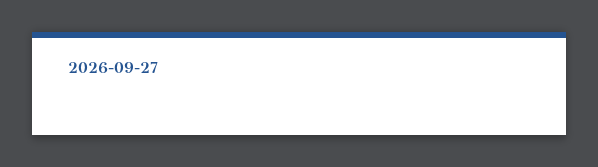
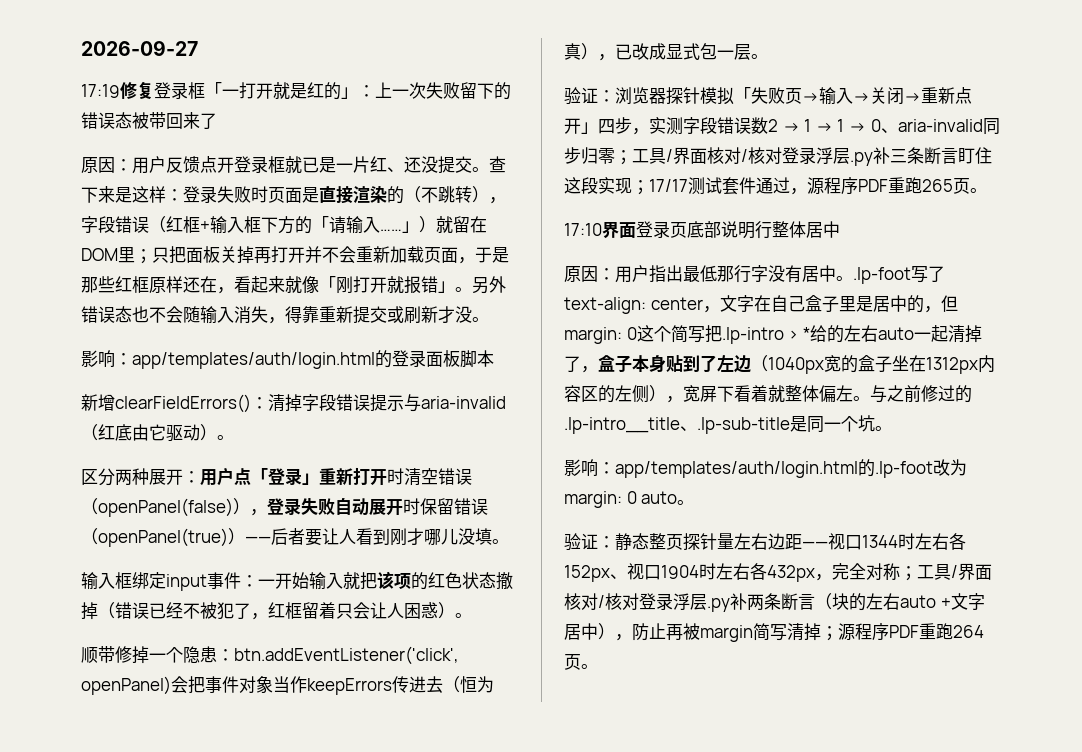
+ 17:19修复登录框「一打开就是红的」：上一次失败留下的错误态被带回来了
+ 原因：用户反馈点开登录框就已是一片红、还没提交。查下来是这样：登录失败时页面是直接渲染的（不跳转），字段错误（红框+输入框下方的「请输入……」）就留在DOM里；只把面板关掉再打开并不会重新加载页面，于是那些红框原样还在，看起来就像「刚打开就报错」。另外错误态也不会随输入消失，得靠重新提交或刷新才没。
+ 影响：app/templates/auth/login.html的登录面板脚本
+ 新增clearFieldErrors()：清掉字段错误提示与aria-invalid（红底由它驱动）。
+ 区分两种展开：用户点「登录」重新打开时清空错误（openPanel(false)），登录失败自动展开时保留错误（openPanel(true)）——后者要让人看到刚才哪儿没填。
+ 输入框绑定input事件：一开始输入就把该项的红色状态撤掉（错误已经不被犯了，红框留着只会让人困惑）。
+ 顺带修掉一个隐患：btn.addEventListener('click', openPanel)会把事件对象当作keepErrors传进去（恒为真），已改成显式包一层。
+ 验证：浏览器探针模拟「失败页→输入→关闭→重新点开」四步，实测字段错误数2 → 1 → 1 → 0、aria-invalid同步归零；工具/界面核对/核对登录浮层.py补三条断言盯住这段实现；17/17测试套件通过，源程序PDF重跑265页。
+ 17:10界面登录页底部说明行整体居中
+ 原因：用户指出最低那行字没有居中。.lp-foot写了text-align: center，文字在自己盒子里是居中的，但margin: 0这个简写把.lp-intro > *给的左右auto一起清掉了，盒子本身贴到了左边（1040px宽的盒子坐在1312px内容区的左侧），宽屏下看着就整体偏左。与之前修过的.lp-intro__title、.lp-sub-title是同一个坑。
+ 影响：app/templates/auth/login.html的.lp-foot改为margin: 0 auto。
+ 验证：静态整页探针量左右边距——视口1344时左右各152px、视口1904时左右各432px，完全对称；工具/界面核对/核对登录浮层.py补两条断言（块的左右auto +文字居中），防止再被margin简写清掉；源程序PDF重跑264页。

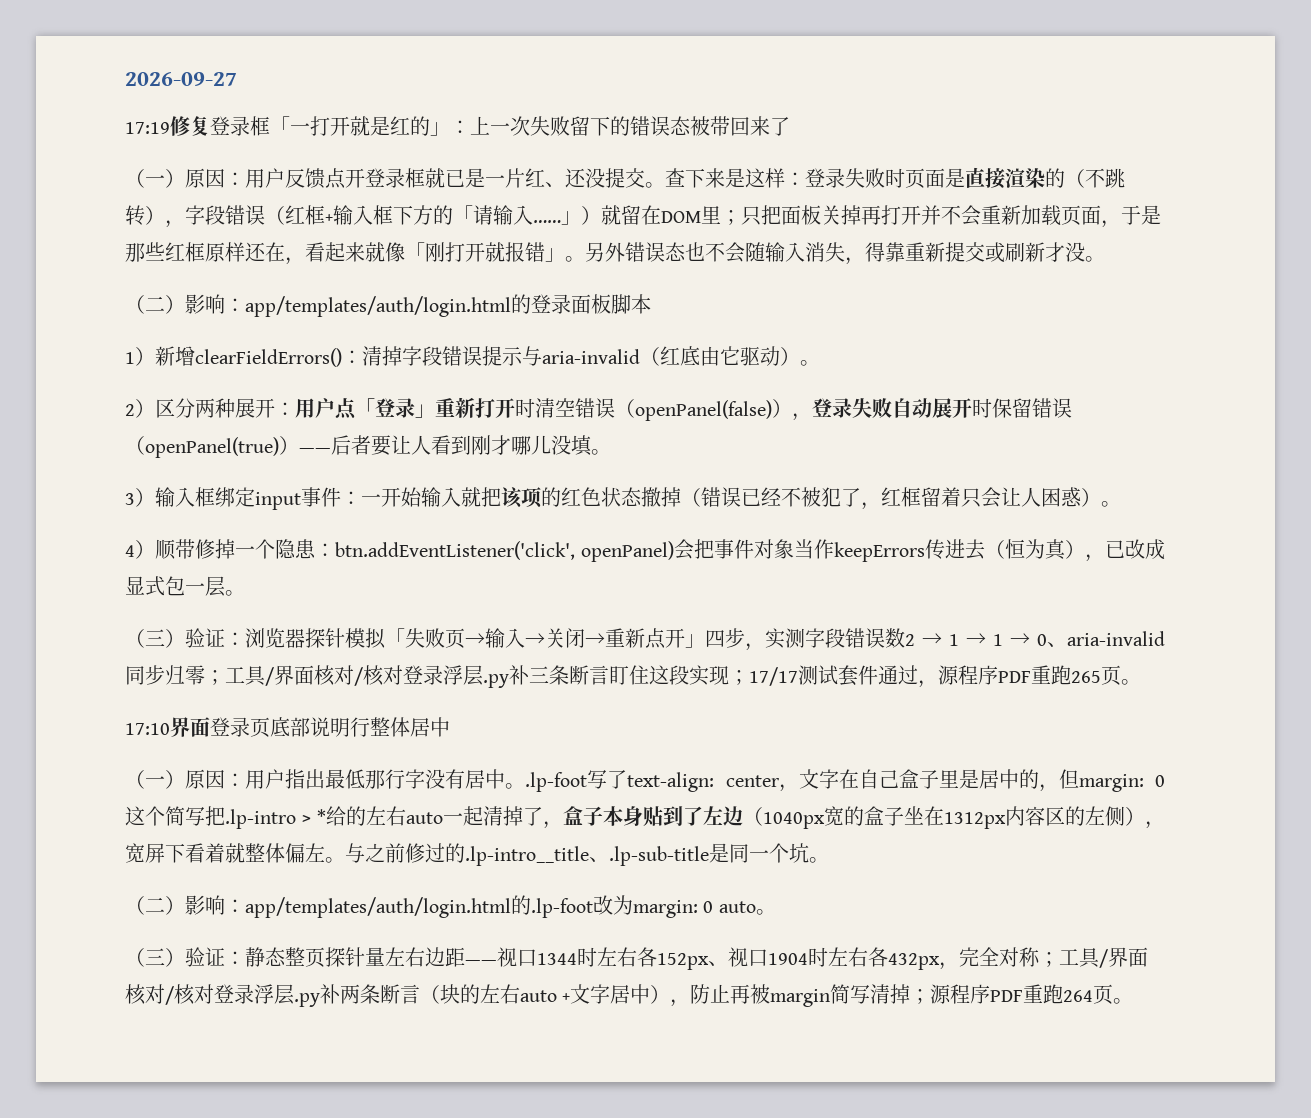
- 原因：用户反馈点开登录框就已是一片红、还没提交。
+ （一）原因：用户反馈点开登录框就已是一片红、还没提交。
- 影响：app/templates/auth/login.html的登录面板脚本
+ （二）影响：app/templates/auth/login.html的登录面板脚本
- 新增clearFieldErrors()：清掉字段错误提示与aria-invalid（红底由它驱动）。
+ 1）新增clearFieldErrors()：清掉字段错误提示与aria-invalid（红底由它驱动）。
- 区分两种展开：用户点「登录」重新打开时清空错误（openPanel(false)），登录失败自动展开时保留错误（openPanel(true)）——后者要让人看到刚才哪儿没填。
+ 2）区分两种展开：用户点「登录」重新打开时清空错误（openPanel(false)），登录失败自动展开时保留错误（openPanel(true)）——后者要让人看到刚才哪儿没填。
- 输入框绑定input事件：一开始输入就把该项的红色状态撤掉（错误已经不被犯了，红框留着只会让人困惑）。
+ 3）输入框绑定input事件：一开始输入就把该项的红色状态撤掉（错误已经不被犯了，红框留着只会让人困惑）。
- 顺带修掉一个隐患：btn.addEventListener('click', openPanel)会把事件对象当作keepErrors传进去（恒为真），已改成显式包一层。
+ 4）顺带修掉一个隐患：btn.addEventListener('click', openPanel)会把事件对象当作keepErrors传进去（恒为真），已改成显式包一层。
- 验证：浏览器探针模拟「失败页→输入→关闭→重新点开」四步，实测字段错误数2 → 1 → 1 → 0、aria-invalid同步归零；工具/界面核对/核对登录浮层.py补三条断言盯住这段实现；17/17测试套件通过，源程序PDF重跑265页。
+ （三）验证：浏览器探针模拟「失败页→输入→关闭→重新点开」四步，实测字段错误数2 → 1 → 1 → 0、aria-invalid同步归零；工具/界面核对/核对登录浮层.py补三条断言盯住这段实现；17/17测试套件通过，源程序PDF重跑265页。
- 原因：用户指出最低那行字没有居中。.lp-foot写了text-align: center，文字在自己盒子里是居中的，但margin: 0这个简写把.lp-intro > *给的左右auto一起清掉了，盒子本身贴到了左边（1040px宽的盒子坐在1312px内容区的左侧），宽屏下看着就整体偏左。
+ （一）原因：用户指出最低那行字没有居中。.lp-foot写了text-align: center，文字在自己盒子里是居中的，但margin: 0这个简写把.lp-intro > *给的左右auto一起清掉了，盒子本身贴到了左边（1040px宽的盒子坐在1312px内容区的左侧），宽屏下看着就整体偏左。
- 影响：app/templates/auth/login.html的.lp-foot改为margin: 0 auto。
+ （二）影响：app/templates/auth/login.html的.lp-foot改为margin: 0 auto。
- 验证：静态整页探针量左右边距——视口1344时左右各152px、视口1904时左右各432px，完全对称；工具/界面核对/核对登录浮层.py补两条断言（块的左右auto +文字居中），防止再被margin简写清掉；源程序PDF重跑264页。
+ （三）验证：静态整页探针量左右边距——视口1344时左右各152px、视口1904时左右各432px，完全对称；工具/界面核对/核对登录浮层.py补两条断言（块的左右auto +文字居中），防止再被margin简写清掉；源程序PDF重跑264页。

